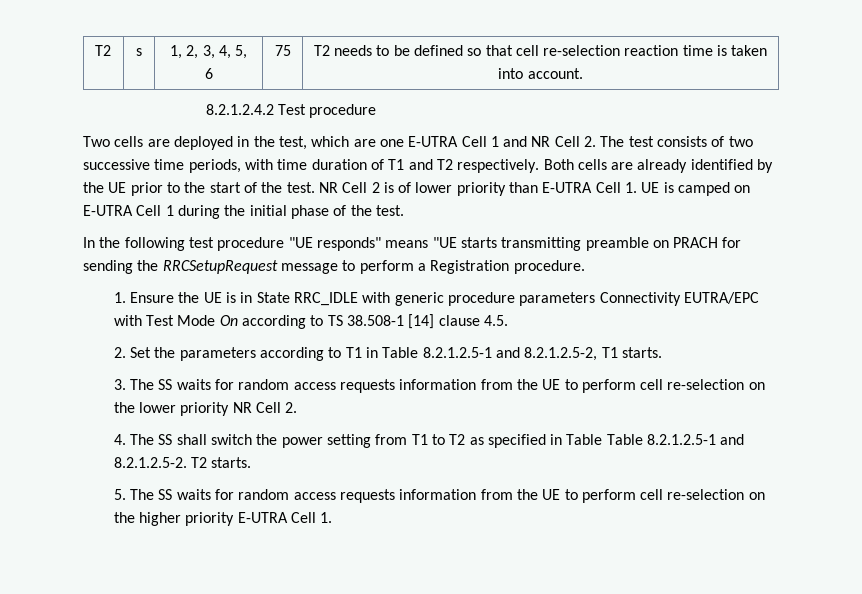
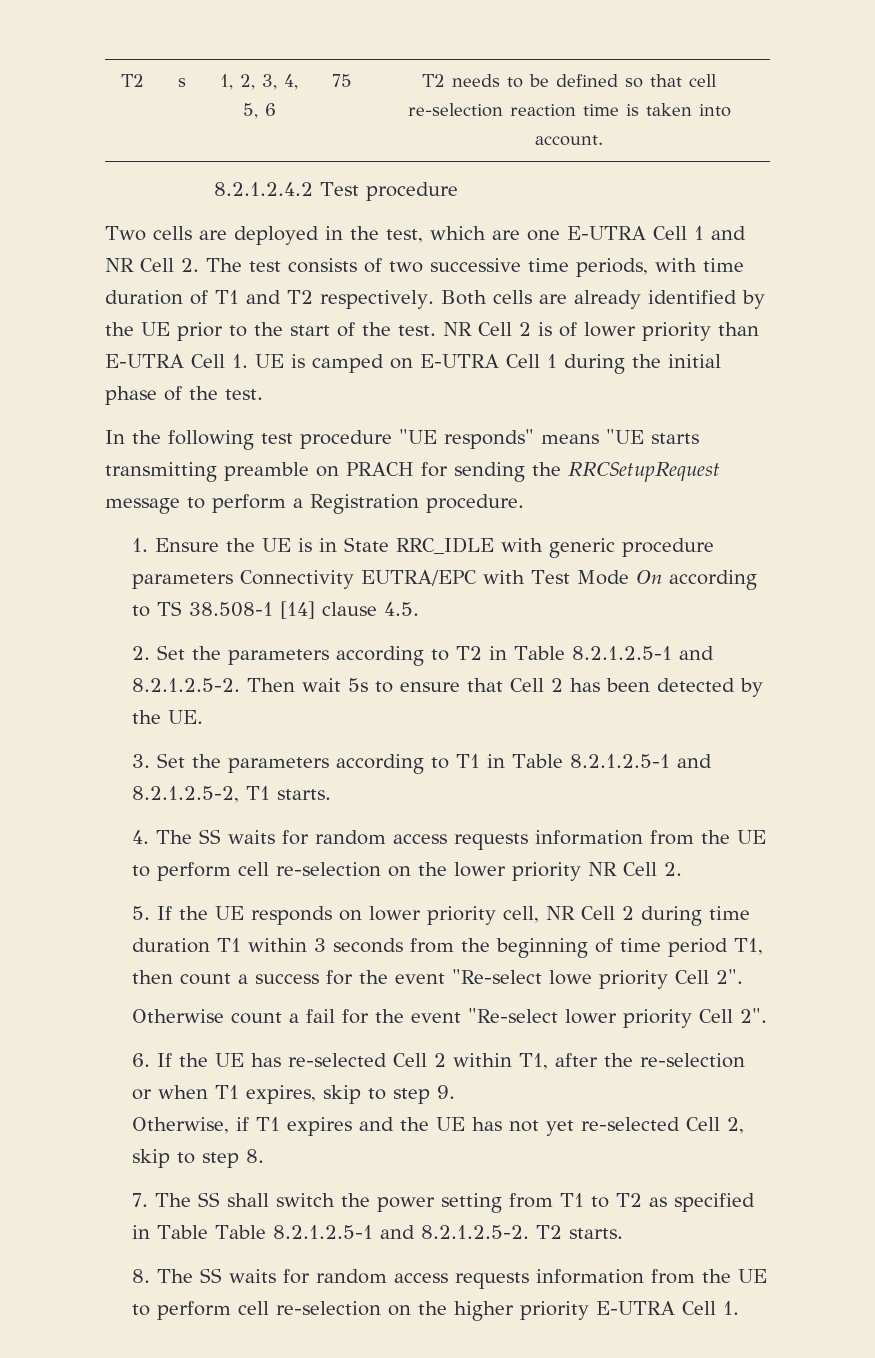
- 2. Set the parameters according to T1 in Table 8.2.1.2.5-1 and 8.2.1.2.5-2, T1 starts.
+ 2. Set the parameters according to T2 in Table 8.2.1.2.5-1 and 8.2.1.2.5-2. Then wait 5s to ensure that Cell 2 has been detected by the UE.
+ 3. Set the parameters according to T1 in Table 8.2.1.2.5-1 and 8.2.1.2.5-2, T1 starts.
- 3. The SS waits for random access requests information from the UE to perform cell re-selection on the lower priority NR Cell 2.
+ 4. The SS waits for random access requests information from the UE to perform cell re-selection on the lower priority NR Cell 2.
- 4. The SS shall switch the power setting from T1 to T2 as specified in Table Table 8.2.1.2.5-1 and 8.2.1.2.5-2. T2 starts.
+ 5. If the UE responds on lower priority cell, NR Cell 2 during time duration T1 within 3 seconds from the beginning of time period T1, then count a success for the event "Re-select lowe priority Cell 2".
+ Otherwise count a fail for the event "Re-select lower priority Cell 2".
+ 6. If the UE has re-selected Cell 2 within T1, after the re-selection or when T1 expires, skip to step 9.
+ Otherwise, if T1 expires and the UE has not yet re-selected Cell 2, skip to step 8.
+ 7. The SS shall switch the power setting from T1 to T2 as specified in Table Table 8.2.1.2.5-1 and 8.2.1.2.5-2. T2 starts.
- 5. The SS waits for random access requests information from the UE to perform cell re-selection on the higher priority E-UTRA Cell 1.
+ 8. The SS waits for random access requests information from the UE to perform cell re-selection on the higher priority E-UTRA Cell 1.

